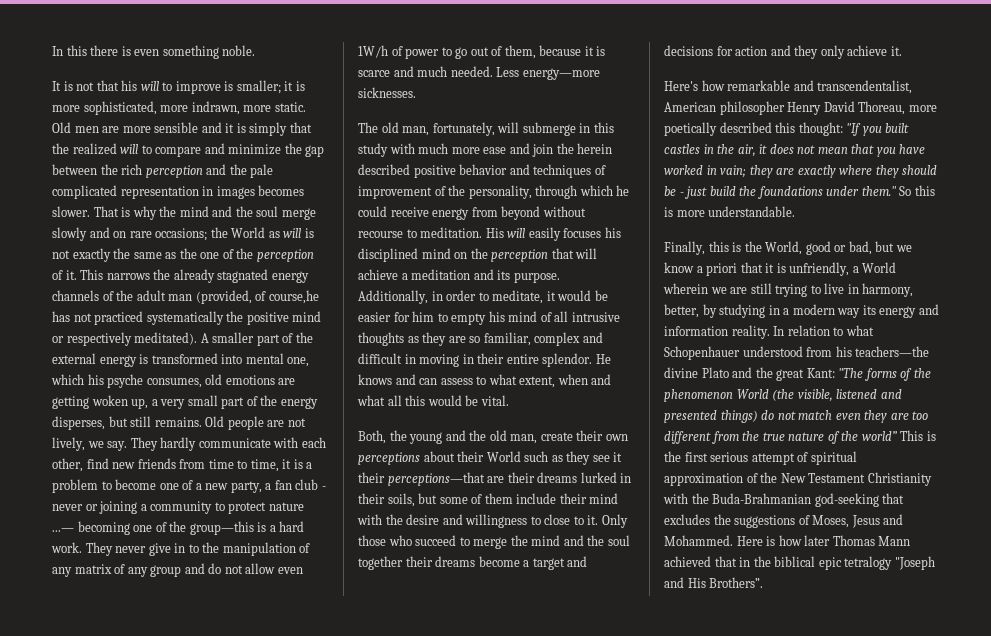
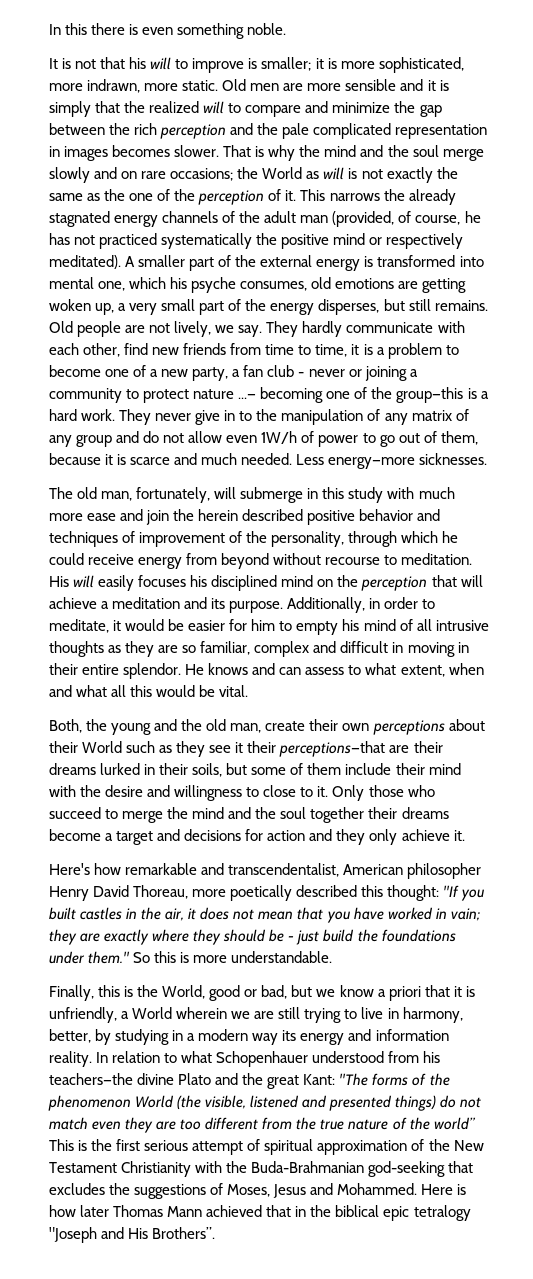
- This narrows the already stagnated energy channels of the adult man (provided, of course,he has not practiced systematically the positive mind or respectively meditated).
+ This narrows the already stagnated energy channels of the adult man (provided, of course, he has not practiced systematically the positive mind or respectively meditated).

